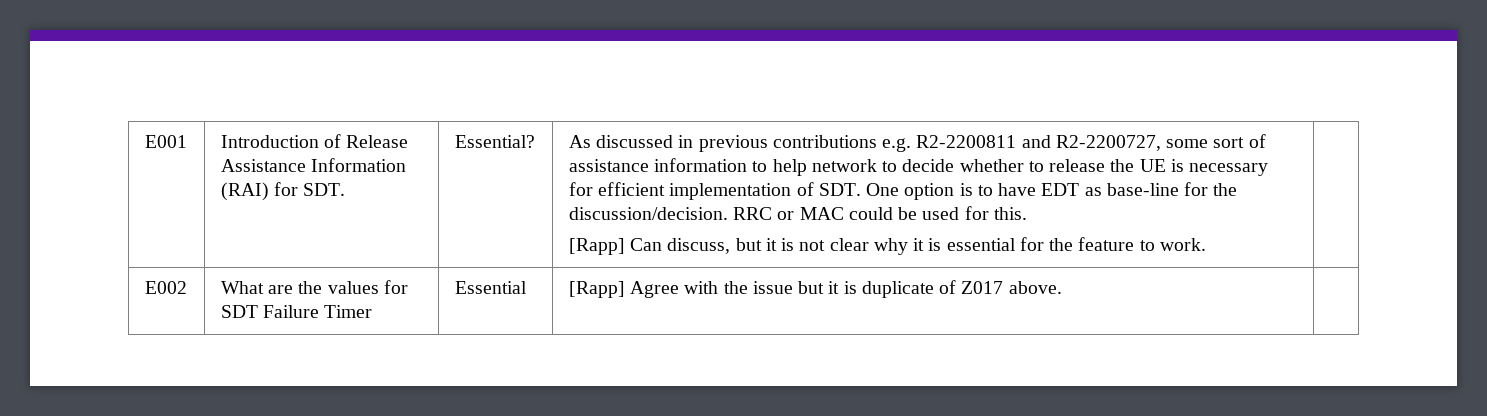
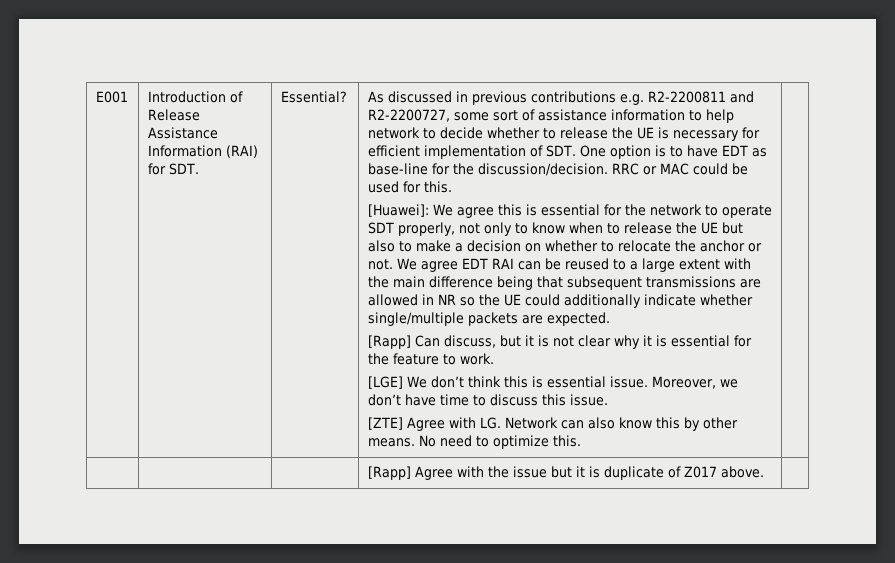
+ [Huawei]: We agree this is essential for the network to operate SDT properly, not only to know when to release the UE but also to make a decision on whether to relocate the anchor or not. We agree EDT RAI can be reused to a large extent with the main difference being that subsequent transmissions are allowed in NR so the UE could additionally indicate whether single/multiple packets are expected.
- E002 | What are the values for SDT Failure Timer | Essential | [Rapp] Agree with the issue but it is duplicate of Z017 above. |
+ [LGE] We don’t think this is essential issue. Moreover, we don’t have time to discuss this issue.
+ [ZTE] Agree with LG. Network can also know this by other means. No need to optimize this. |
+ | | | [Rapp] Agree with the issue but it is duplicate of Z017 above. |

